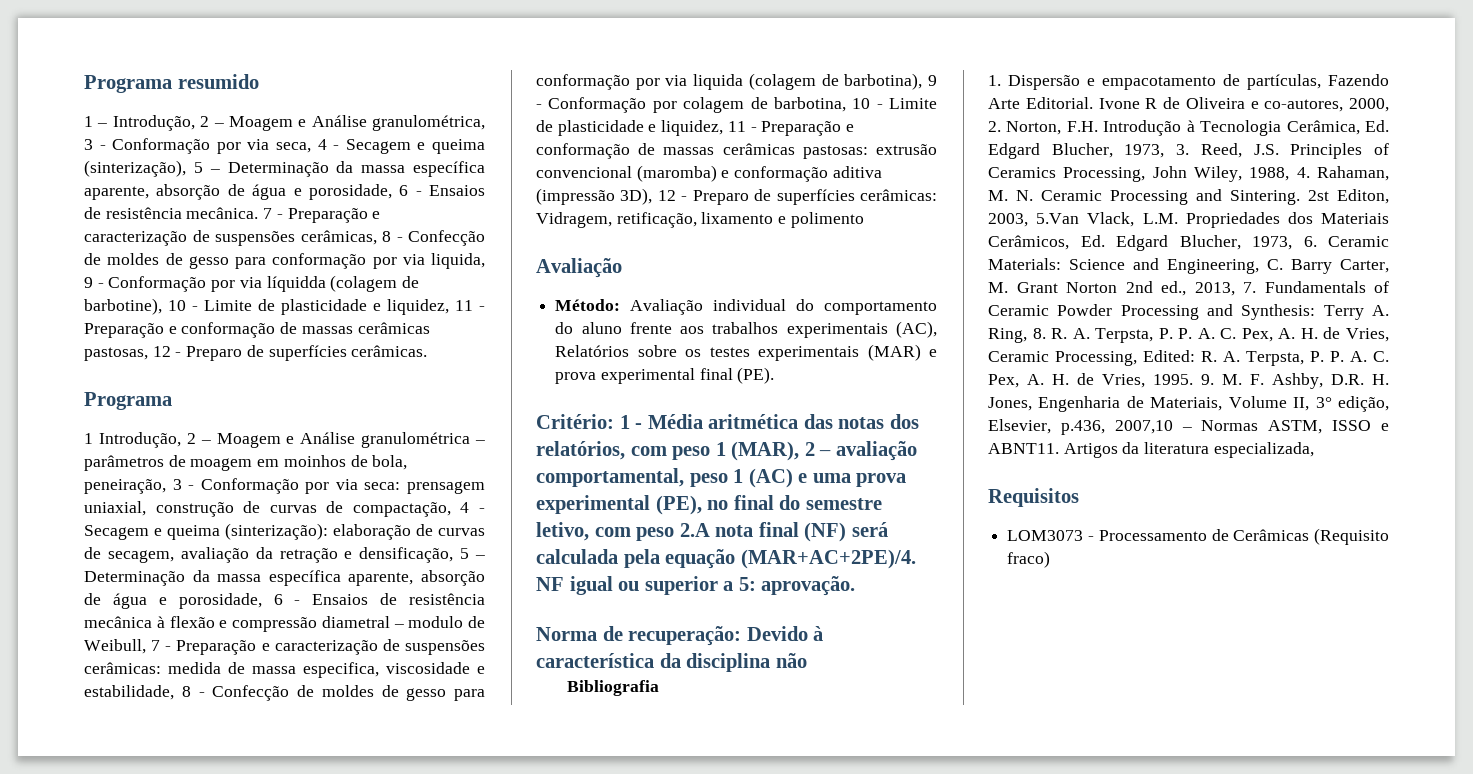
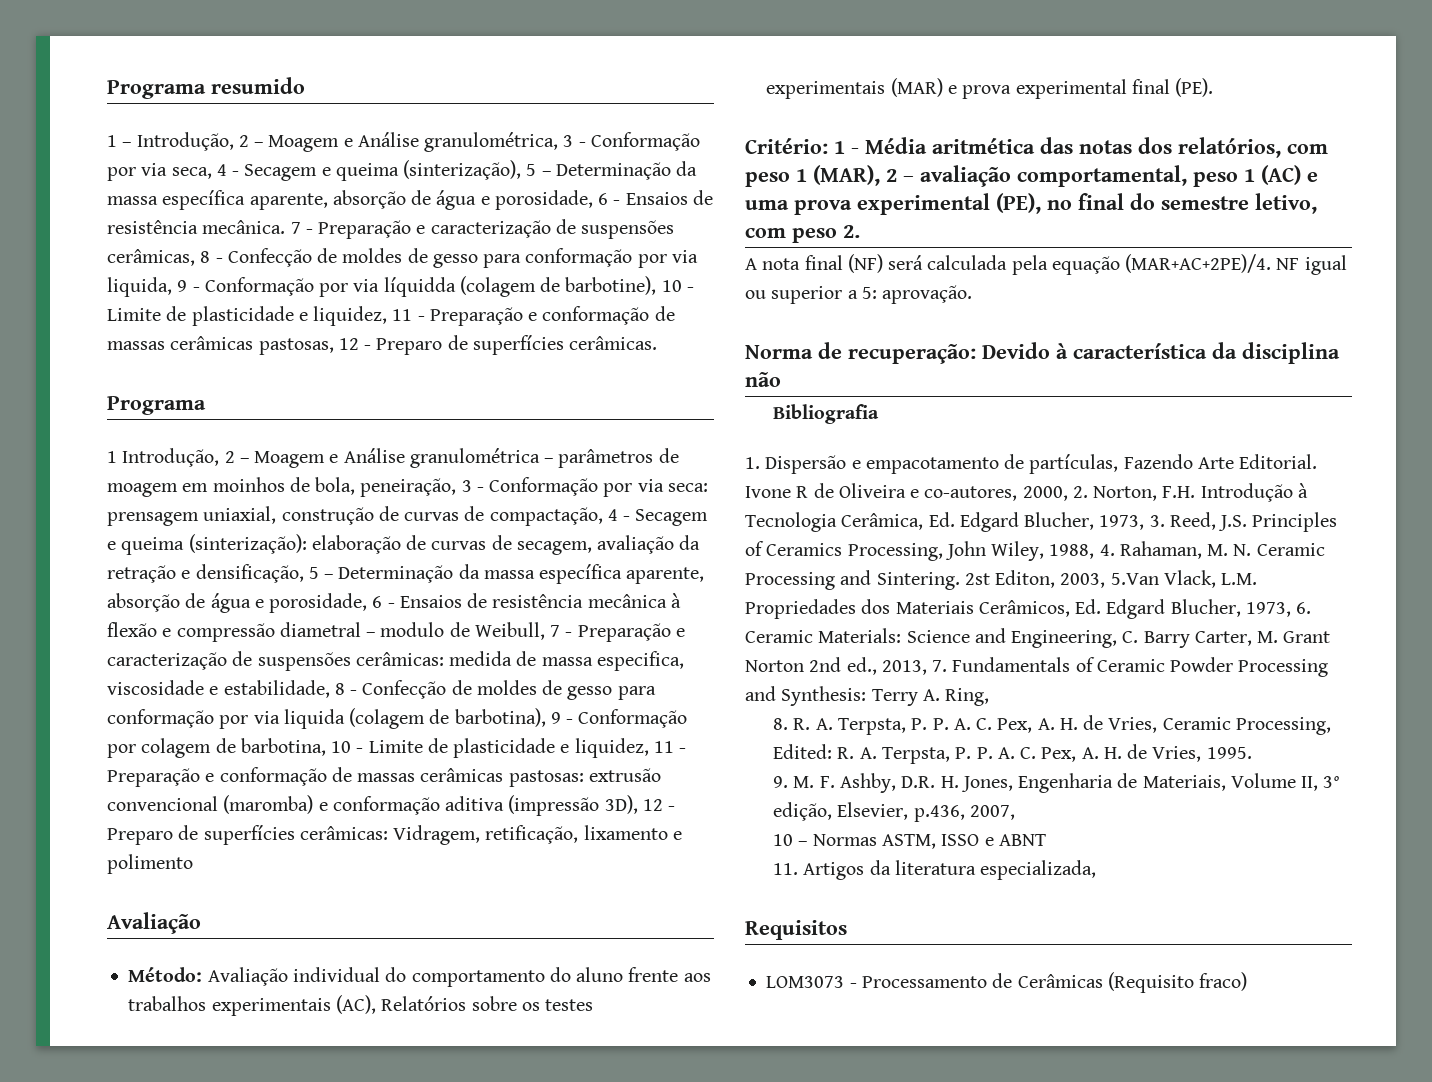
- Critério: 1 - Média aritmética das notas dos relatórios, com peso 1 (MAR), 2 – avaliação comportamental, peso 1 (AC) e uma prova experimental (PE), no final do semestre letivo, com peso 2.A nota final (NF) será calculada pela equação (MAR+AC+2PE)/4.
+ Critério: 1 - Média aritmética das notas dos relatórios, com peso 1 (MAR), 2 – avaliação comportamental, peso 1 (AC) e uma prova experimental (PE), no final do semestre letivo, com peso 2.
+ A nota final (NF) será calculada pela equação (MAR+AC+2PE)/4.
- Terry A. Ring, 8. R. A. Terpsta, P. P. A. C. Pex, A. H. de Vries, Ceramic Processing, Edited:
+ Terry A. Ring,
+ 8. R. A. Terpsta, P. P. A. C. Pex, A. H. de Vries, Ceramic Processing, Edited:
- R. A. Terpsta, P. P. A. C. Pex, A. H. de Vries, 1995. 9. M. F. Ashby, D.R. H. Jones, Engenharia de Materiais, Volume II, 3° edição, Elsevier, p.436, 2007,10 – Normas ASTM, ISSO e ABNT11. Artigos da literatura especializada,
+ R. A. Terpsta, P. P. A. C. Pex, A. H. de Vries, 1995.
+ 9. M. F. Ashby, D.R. H. Jones, Engenharia de Materiais, Volume II, 3° edição, Elsevier, p.436, 2007,
+ 10 – Normas ASTM, ISSO e ABNT
+ 11. Artigos da literatura especializada,

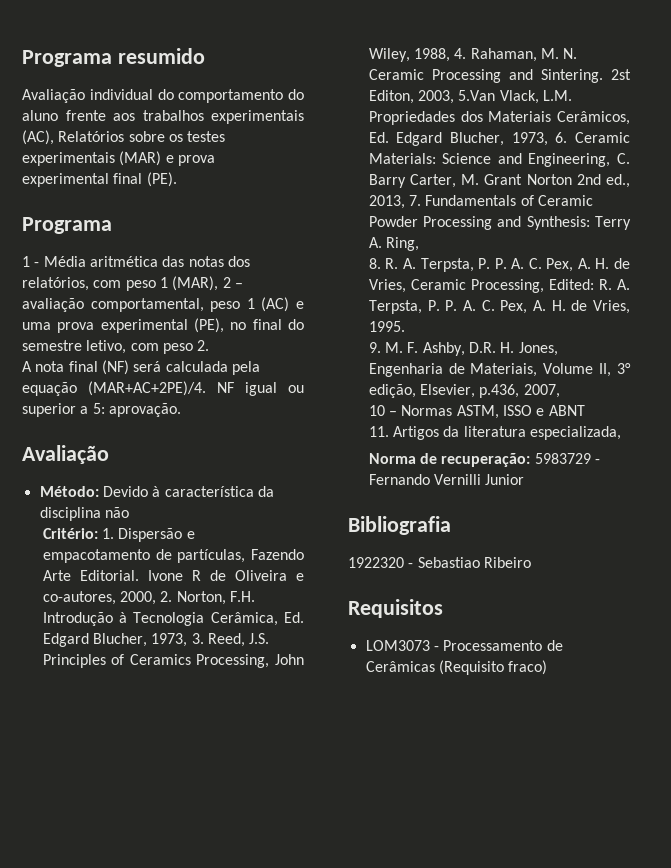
- 1 – Introdução, 2 – Moagem e Análise granulométrica, 3 - Conformação por via seca, 4 - Secagem e queima (sinterização), 5 – Determinação da massa específica aparente, absorção de água e porosidade, 6 - Ensaios de resistência mecânica. 7 - Preparação e caracterização de suspensões cerâmicas, 8 - Confecção de moldes de gesso para conformação por via liquida, 9 - Conformação por via líquidda (colagem de barbotine), 10 - Limite de plasticidade e liquidez, 11 - Preparação e conformação de massas cerâmicas pastosas, 12 - Preparo de superfícies cerâmicas.
+ Avaliação individual do comportamento do aluno frente aos trabalhos experimentais (AC), Relatórios sobre os testes experimentais (MAR) e prova experimental final (PE).
  Programa
- 1 Introdução, 2 – Moagem e Análise granulométrica – parâmetros de moagem em moinhos de bola, peneiração, 3 - Conformação por via seca: prensagem uniaxial, construção de curvas de compactação, 4 - Secagem e queima (sinterização): elaboração de curvas de secagem, avaliação da retração e densificação, 5 – Determinação da massa específica aparente, absorção de água e porosidade, 6 - Ensaios de resistência mecânica à flexão e compressão diametral – modulo de Weibull, 7 - Preparação e caracterização de suspensões cerâmicas: medida de massa especifica, viscosidade e estabilidade, 8 - Confecção de moldes de gesso para conformação por via liquida (colagem de barbotina), 9 - Conformação por colagem de barbotina, 10 - Limite de plasticidade e liquidez, 11 - Preparação e conformação de massas cerâmicas pastosas: extrusão convencional (maromba) e conformação aditiva (impressão 3D), 12 - Preparo de superfícies cerâmicas: Vidragem, retificação, lixamento e polimento
- Avaliação
- Método: Avaliação individual do comportamento do aluno frente aos trabalhos experimentais (AC), Relatórios sobre os testes experimentais (MAR) e prova experimental final (PE).
- Critério: 1 - Média aritmética das notas dos relatórios, com peso 1 (MAR), 2 – avaliação comportamental, peso 1 (AC) e uma prova experimental (PE), no final do semestre letivo, com peso 2.
+ 1 - Média aritmética das notas dos relatórios, com peso 1 (MAR), 2 – avaliação comportamental, peso 1 (AC) e uma prova experimental (PE), no final do semestre letivo, com peso 2.
  NF igual ou superior a 5: aprovação.
- Norma de recuperação: Devido à característica da disciplina não
+ Avaliação
+ Método: Devido à característica da disciplina não
- Bibliografia
- 1. Dispersão e empacotamento de partículas, Fazendo Arte Editorial.
+ Critério: 1. Dispersão e empacotamento de partículas, Fazendo Arte Editorial.
+ Norma de recuperação: 5983729 - Fernando Vernilli Junior
+ Bibliografia
+ 1922320 - Sebastiao Ribeiro

